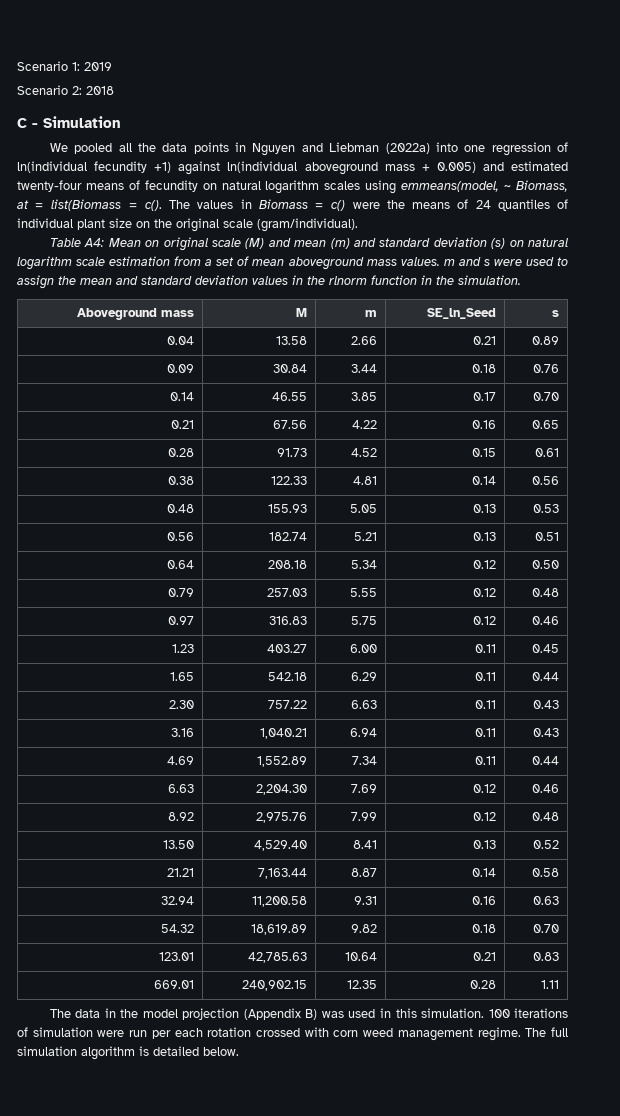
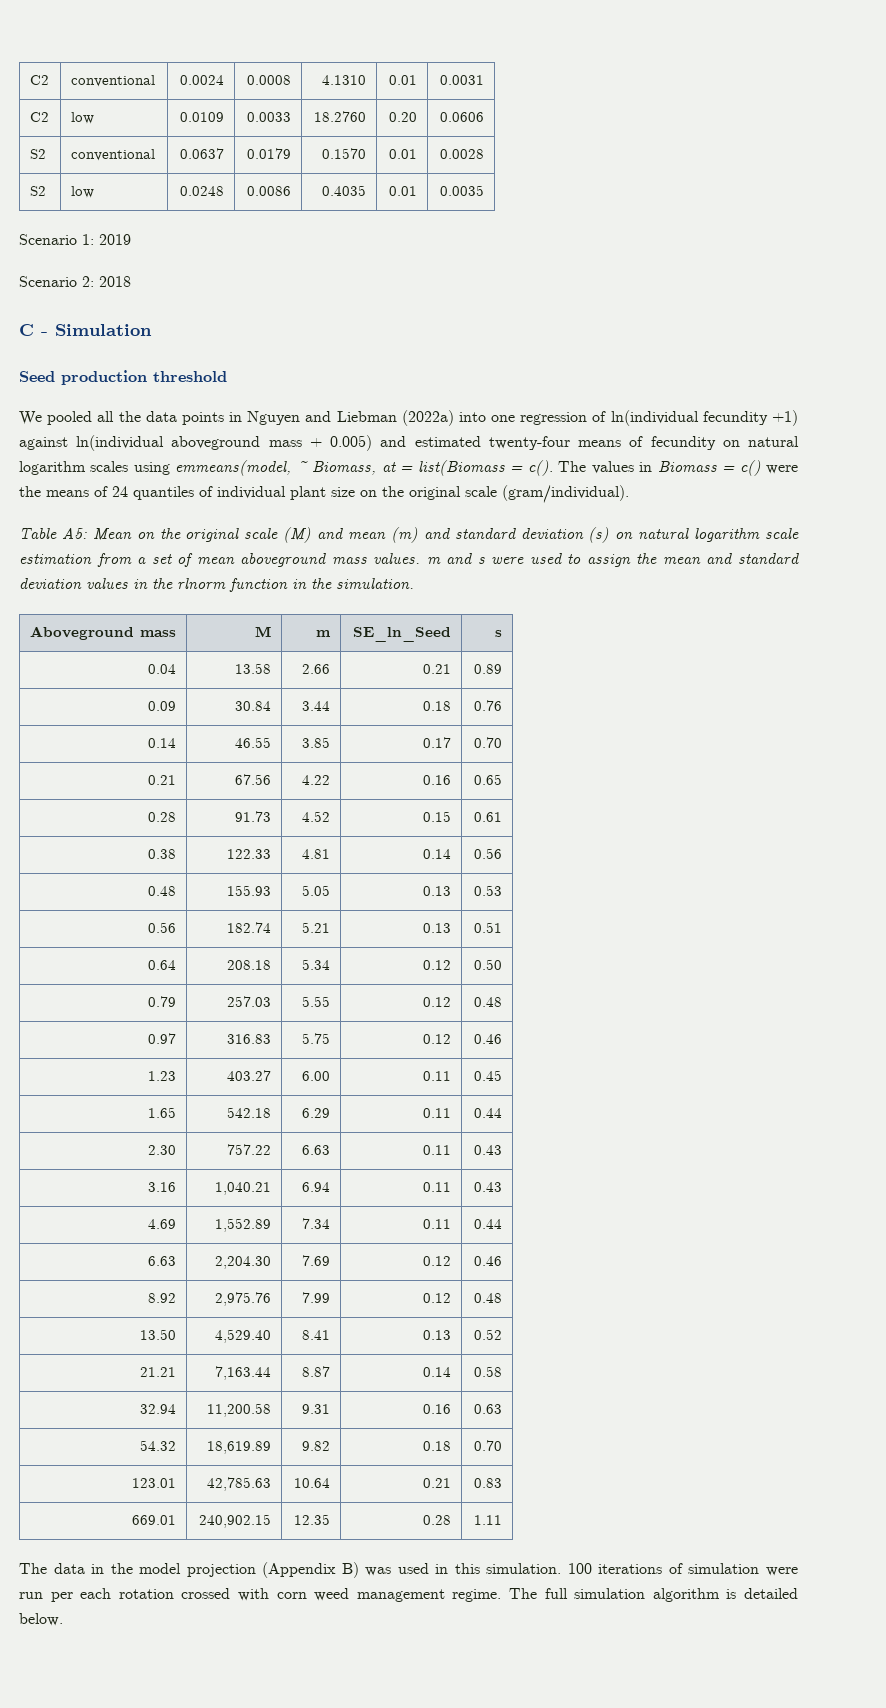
+ C2 | conventional | 0.0024 | 0.0008 | 4.1310 | 0.01 | 0.0031
+ C2 | low | 0.0109 | 0.0033 | 18.2760 | 0.20 | 0.0606
+ S2 | conventional | 0.0637 | 0.0179 | 0.1570 | 0.01 | 0.0028
+ S2 | low | 0.0248 | 0.0086 | 0.4035 | 0.01 | 0.0035
+ Seed production threshold
- Table A4: Mean on original scale (M) and mean (m) and standard deviation (s) on natural logarithm scale estimation from a set of mean aboveground mass values. m and s were used to assign the mean and standard deviation values in the rlnorm function in the simulation.
+ Table A5: Mean on the original scale (M) and mean (m) and standard deviation (s) on natural logarithm scale estimation from a set of mean aboveground mass values. m and s were used to assign the mean and standard deviation values in the rlnorm function in the simulation.

